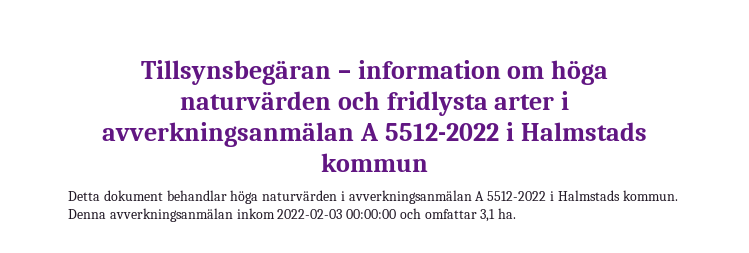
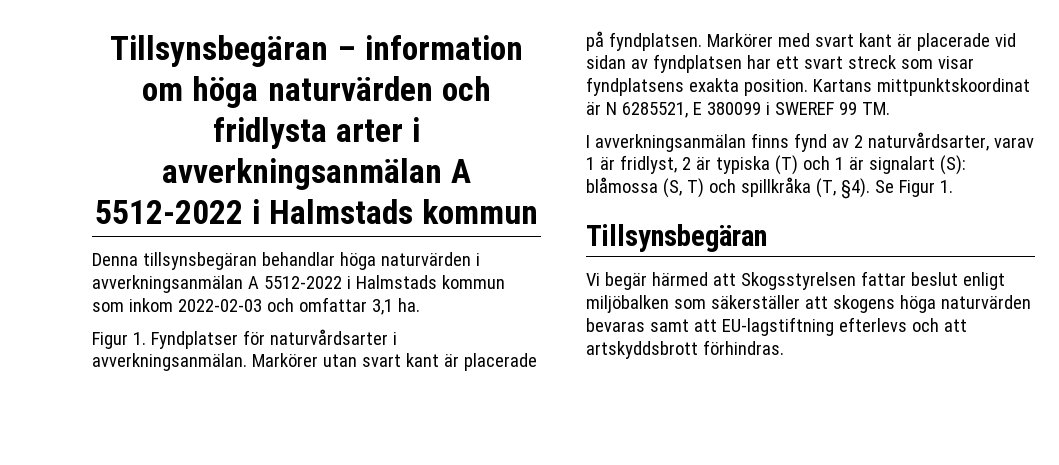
- Detta dokument behandlar höga naturvärden i avverkningsanmälan A 5512-2022 i Halmstads kommun. Denna avverkningsanmälan inkom 2022-02-03 00:00:00 och omfattar 3,1 ha.
+ Denna tillsynsbegäran behandlar höga naturvärden i avverkningsanmälan A 5512-2022 i Halmstads kommun som inkom 2022-02-03 och omfattar 3,1 ha.
+ Figur 1. Fyndplatser för naturvårdsarter i avverkningsanmälan. Markörer utan svart kant är placerade på fyndplatsen. Markörer med svart kant är placerade vid sidan av fyndplatsen har ett svart streck som visar fyndplatsens exakta position. Kartans mittpunktskoordinat är N 6285521, E 380099 i SWEREF 99 TM.
+ I avverkningsanmälan finns fynd av 2 naturvårdsarter, varav 1 är fridlyst, 2 är typiska (T) och 1 är signalart (S): blåmossa (S, T) och spillkråka (T, §4). Se Figur 1.
+ Tillsynsbegäran
+ Vi begär härmed att Skogsstyrelsen fattar beslut enligt miljöbalken som säkerställer att skogens höga naturvärden bevaras samt att EU-lagstiftning efterlevs och att artskyddsbrott förhindras.

